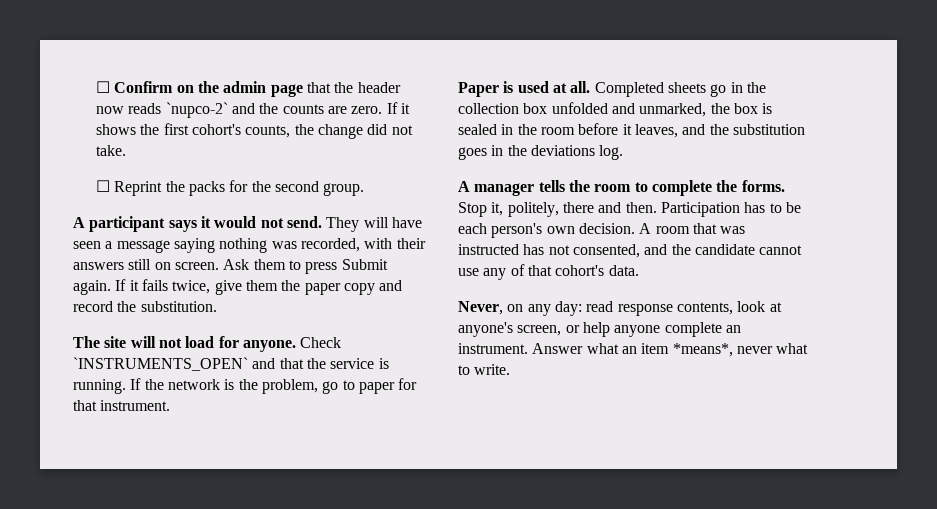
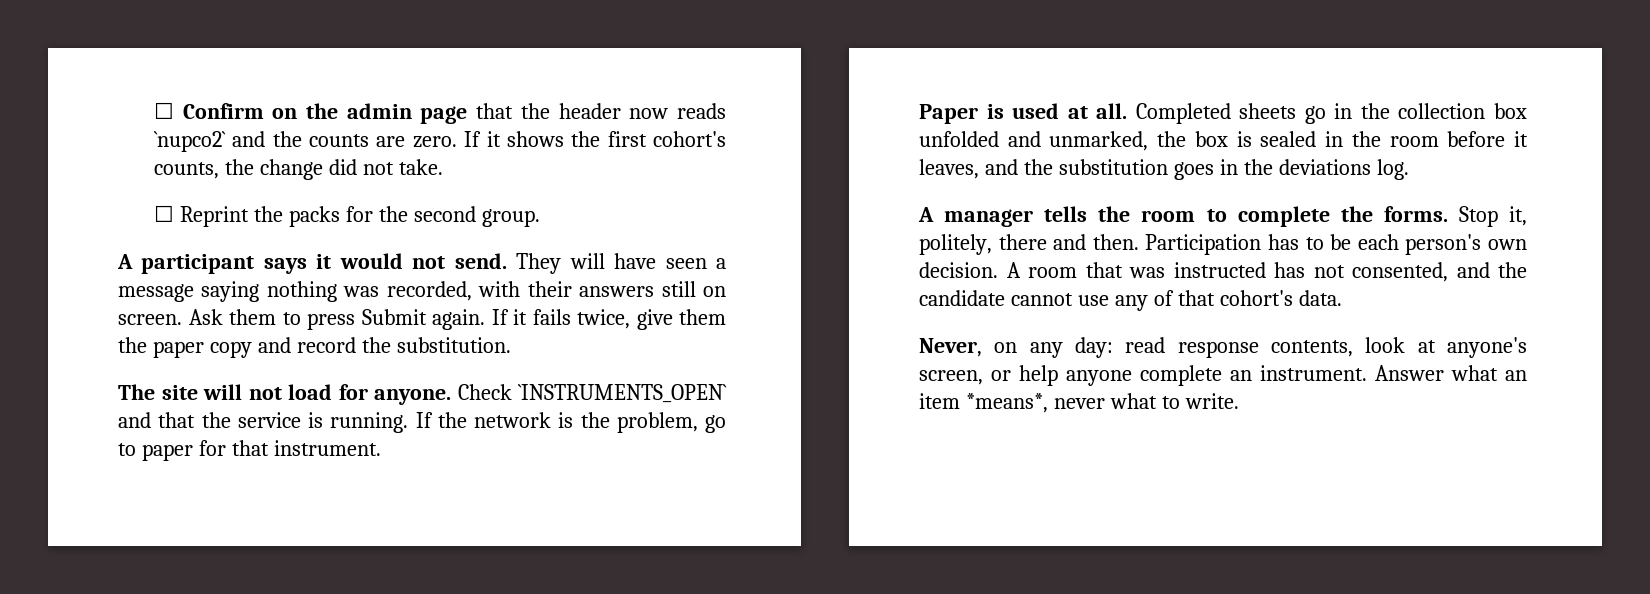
- ☐ Confirm on the admin page that the header now reads `nupco-2` and the counts are zero.
+ ☐ Confirm on the admin page that the header now reads `nupco2` and the counts are zero.

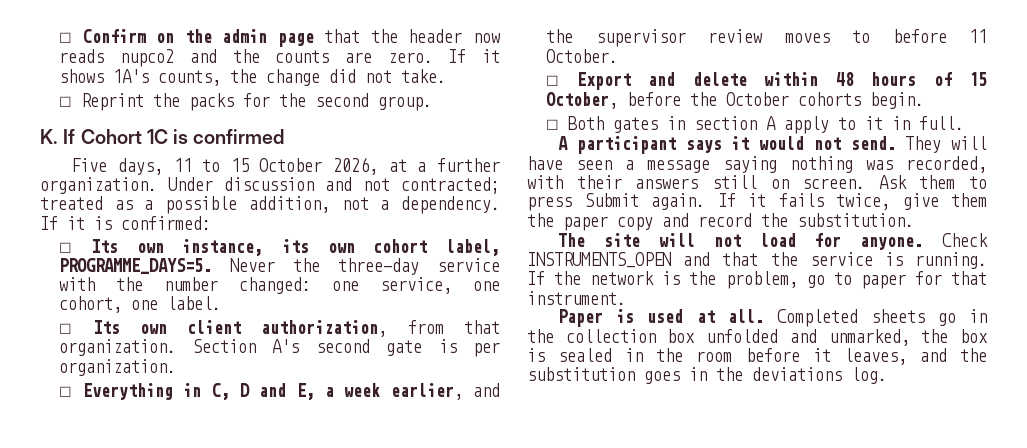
- ☐ Confirm on the admin page that the header now reads `nupco2` and the counts are zero.
+ ☐ Confirm on the admin page that the header now reads nupco2 and the counts are zero.
- If it shows the first cohort's counts, the change did not take.
+ If it shows 1A's counts, the change did not take.
+ K. If Cohort 1C is confirmed
+ Five days, 11 to 15 October 2026, at a further organization. Under discussion and not contracted; treated as a possible addition, not a dependency. If it is confirmed:
+ ☐ Its own instance, its own cohort label, PROGRAMME_DAYS=5. Never the three-day service with the number changed: one service, one cohort, one label.
+ ☐ Its own client authorization, from that organization. Section A's second gate is per organization.
+ ☐ Everything in C, D and E, a week earlier, and the supervisor review moves to before 11 October.
+ ☐ Export and delete within 48 hours of 15 October, before the October cohorts begin.
+ ☐ Both gates in section A apply to it in full.
- Check `INSTRUMENTS_OPEN` and that the service is running.
+ Check INSTRUMENTS_OPEN and that the service is running.
- A manager tells the room to complete the forms. Stop it, politely, there and then. Participation has to be each person's own decision. A room that was instructed has not consented, and the candidate cannot use any of that cohort's data.
- Never, on any day: read response contents, look at anyone's screen, or help anyone complete an instrument. Answer what an item *means*, never what to write.

